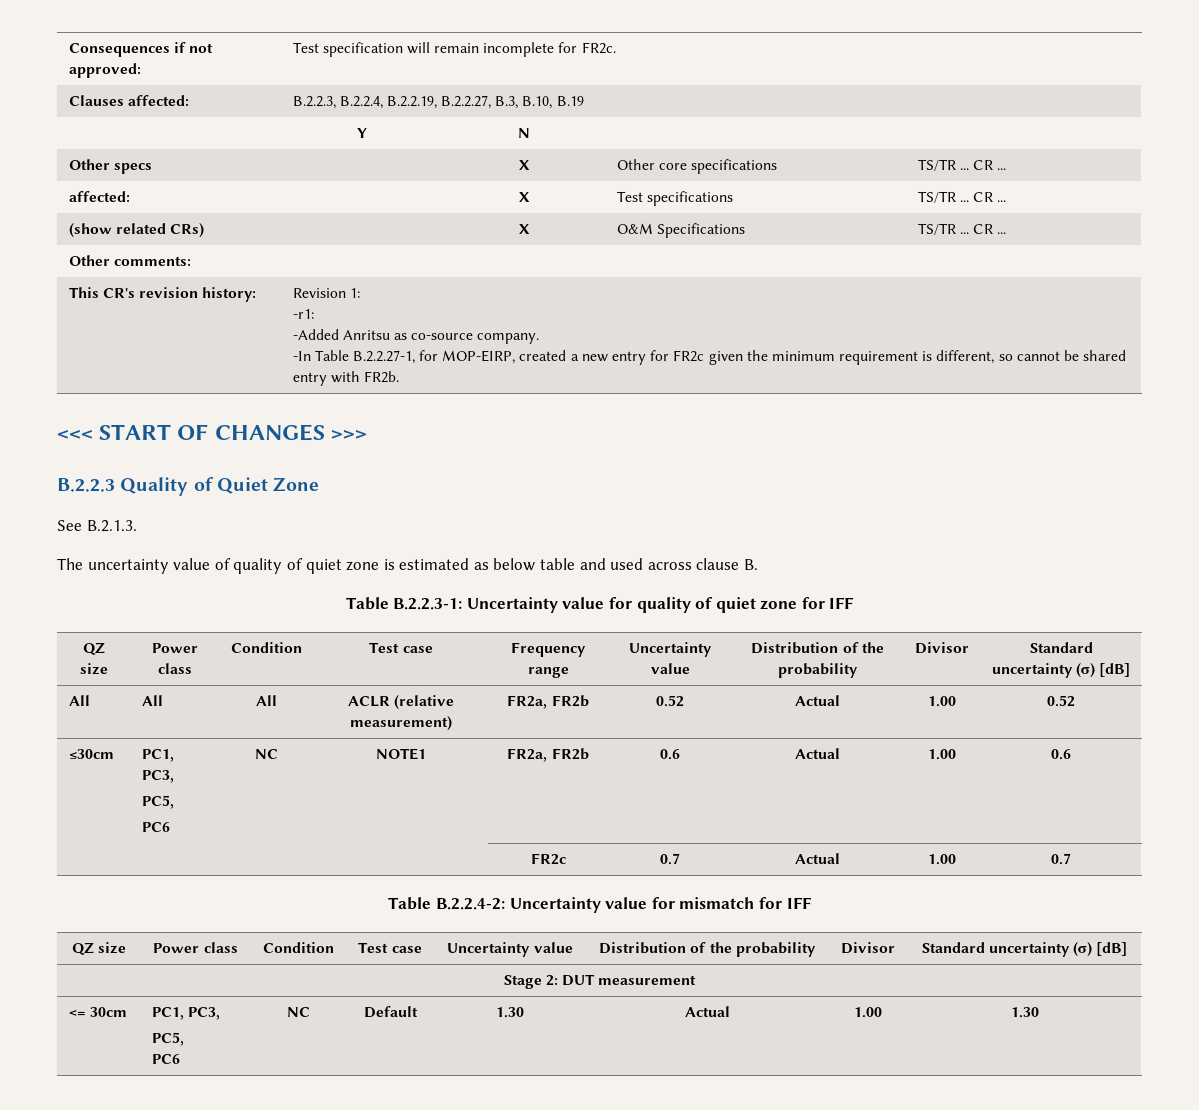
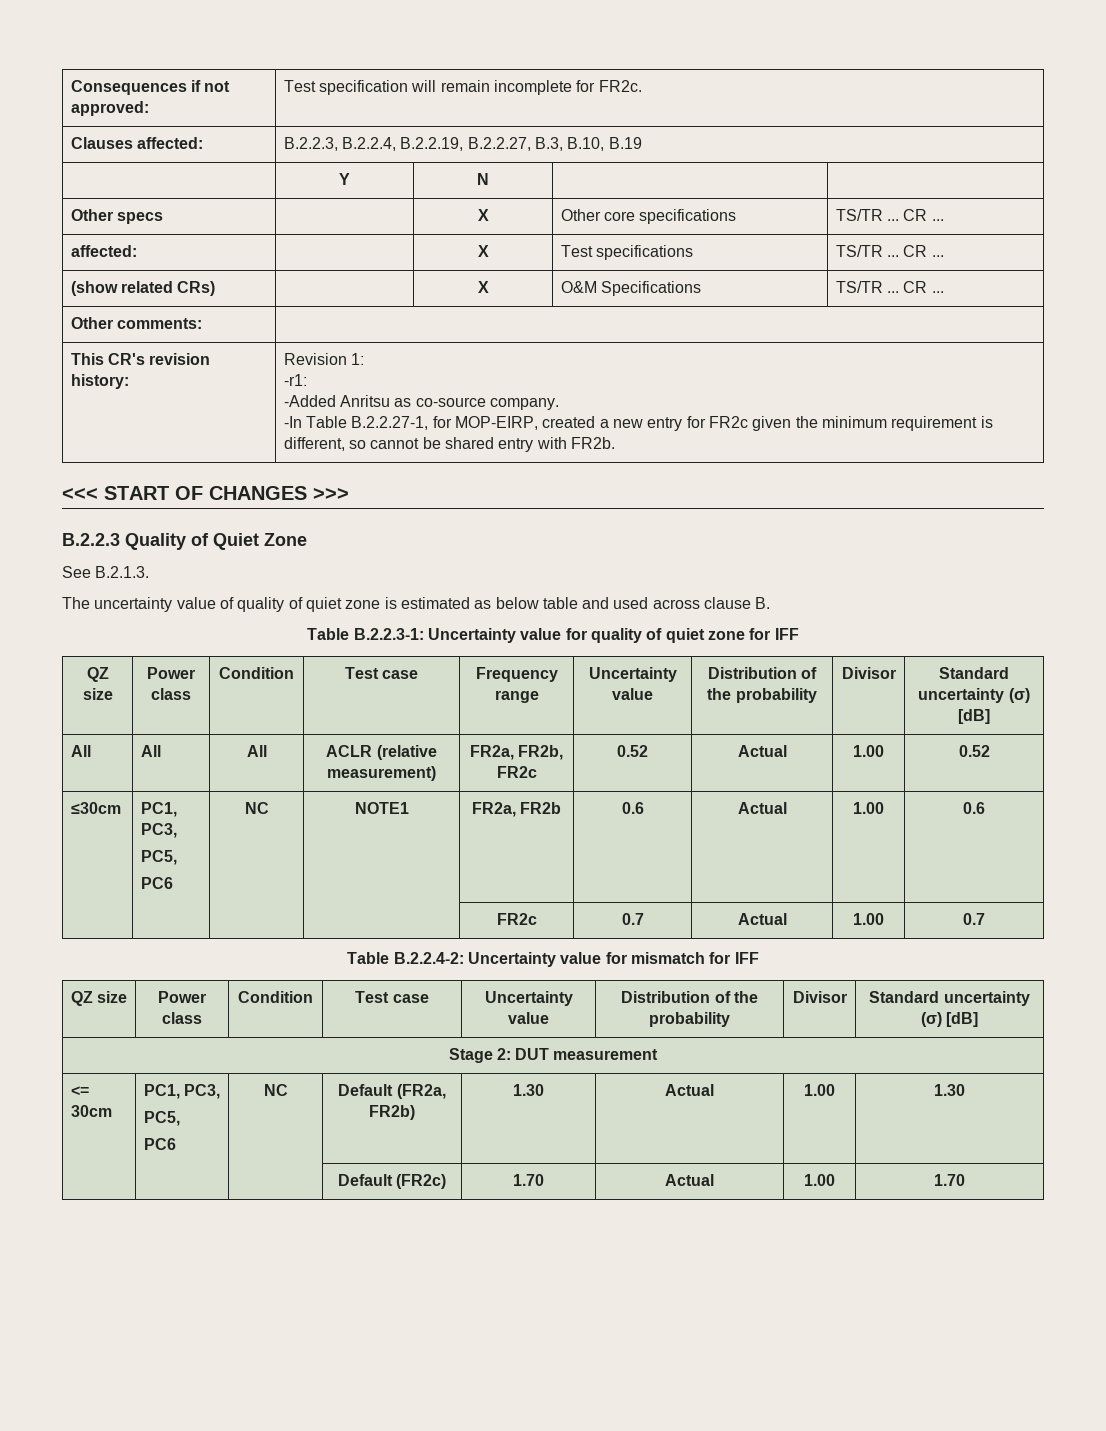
- All | All | All | ACLR (relative measurement) | FR2a, FR2b | 0.52 | Actual | 1.00 | 0.52
+ All | All | All | ACLR (relative measurement) | FR2a, FR2b, FR2c | 0.52 | Actual | 1.00 | 0.52
  <= 30cm | PC1, PC3,
  PC5,
- PC6 | NC | Default | 1.30 | Actual | 1.00 | 1.30
+ PC6 | NC | Default (FR2a, FR2b) | 1.30 | Actual | 1.00 | 1.30
+ | | | Default (FR2c) | 1.70 | Actual | 1.00 | 1.70

